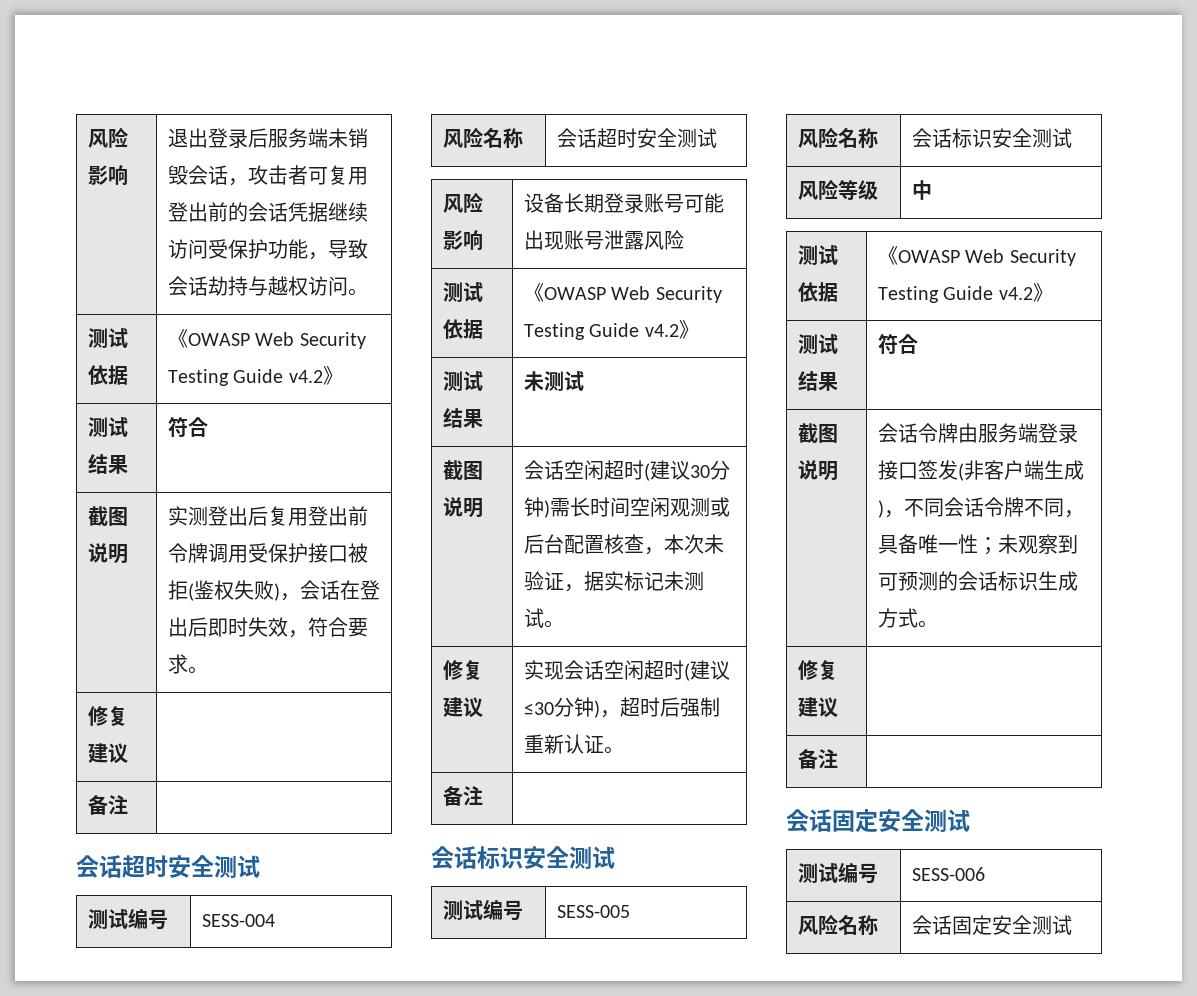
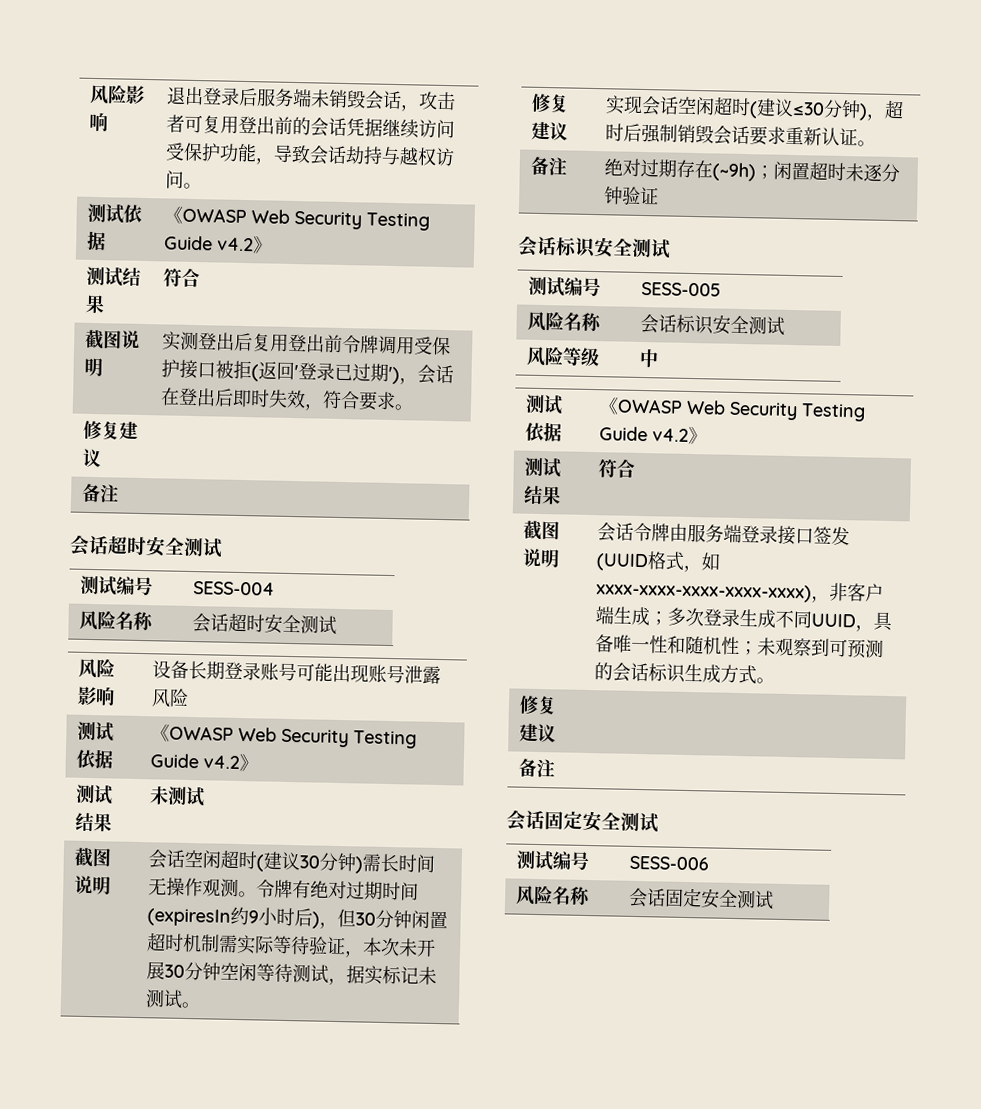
- 截图说明 | 实测登出后复用登出前令牌调用受保护接口被拒(鉴权失败)，会话在登出后即时失效，符合要求。
+ 截图说明 | 实测登出后复用登出前令牌调用受保护接口被拒(返回'登录已过期')，会话在登出后即时失效，符合要求。
- 会话空闲超时(建议30分钟)需长时间空闲观测或后台配置核查，本次未验证，据实标记未测试。
+ 会话空闲超时(建议30分钟)需长时间无操作观测。令牌有绝对过期时间(expiresIn约9小时后)，但30分钟闲置超时机制需实际等待验证，本次未开展30分钟空闲等待测试，据实标记未测试。
- 修复建议 | 实现会话空闲超时(建议≤30分钟)，超时后强制重新认证。
- 备注 |
+ 修复建议 | 实现会话空闲超时(建议≤30分钟)，超时后强制销毁会话要求重新认证。
+ 备注 | 绝对过期存在(~9h)；闲置超时未逐分钟验证
- 截图说明 | 会话令牌由服务端登录接口签发(非客户端生成)，不同会话令牌不同，具备唯一性；未观察到可预测的会话标识生成方式。
+ 截图说明 | 会话令牌由服务端登录接口签发(UUID格式，如xxxx-xxxx-xxxx-xxxx-xxxx)，非客户端生成；多次登录生成不同UUID，具备唯一性和随机性；未观察到可预测的会话标识生成方式。

